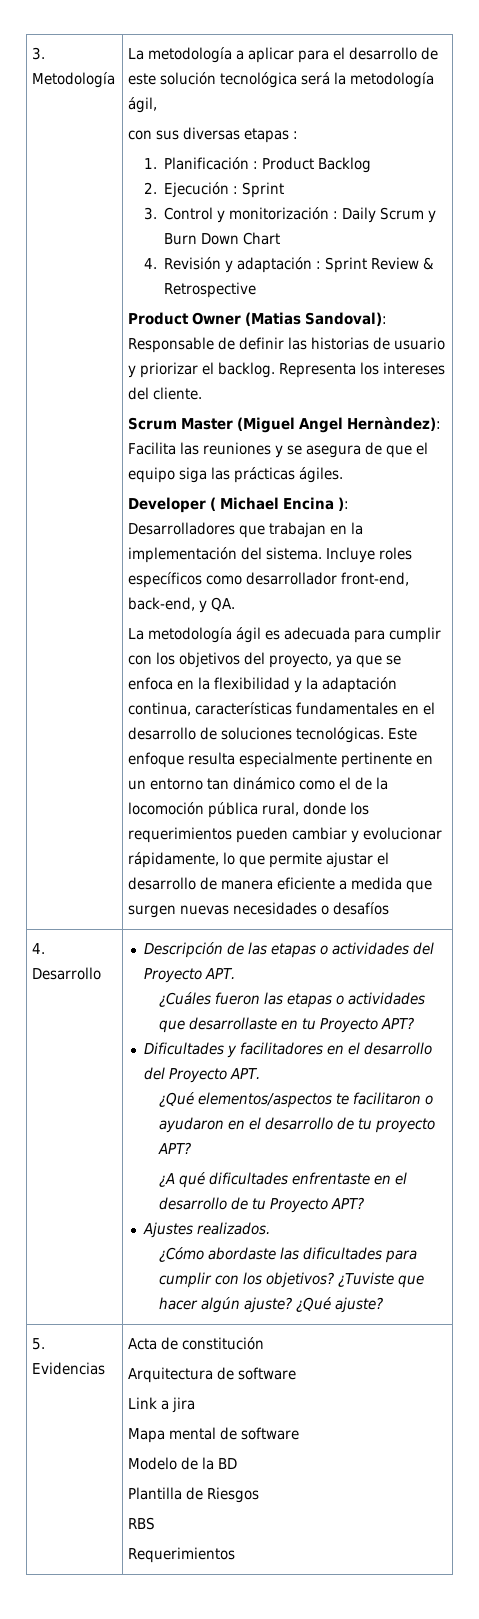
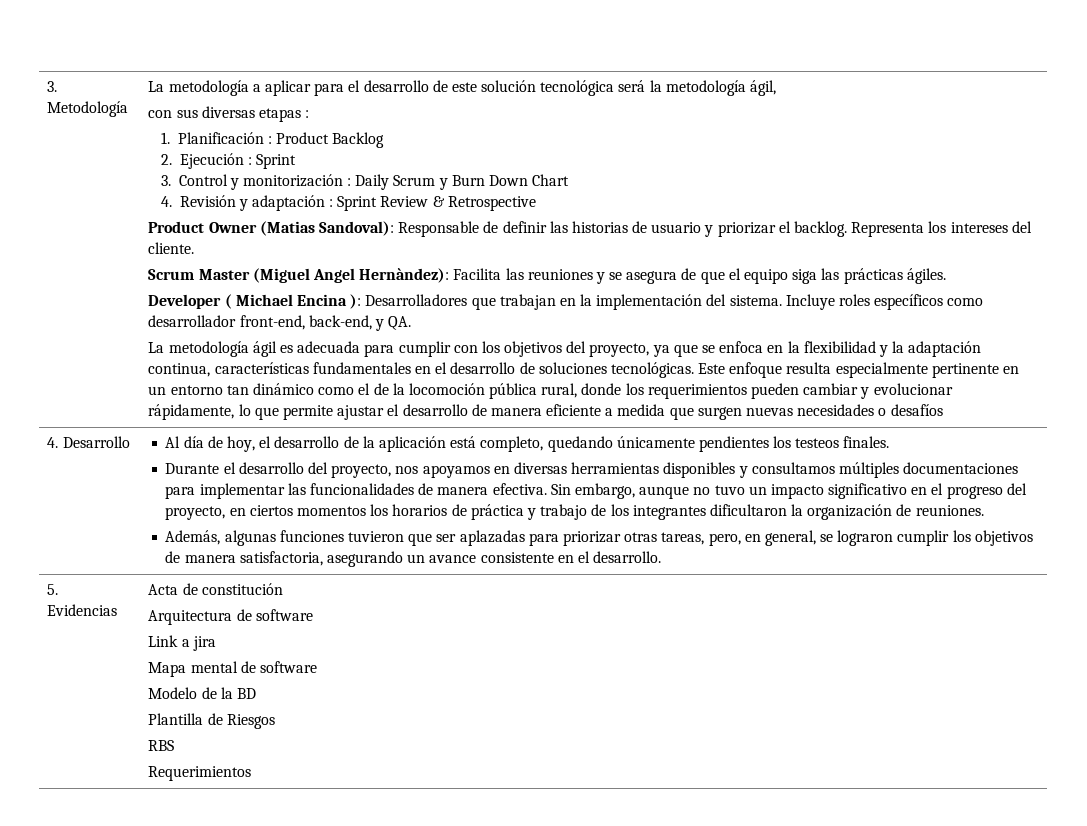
- Descripción de las etapas o actividades del Proyecto APT.
- ¿Cuáles fueron las etapas o actividades que desarrollaste en tu Proyecto APT?
- Dificultades y facilitadores en el desarrollo del Proyecto APT.
- ¿Qué elementos/aspectos te facilitaron o ayudaron en el desarrollo de tu proyecto APT?
- ¿A qué dificultades enfrentaste en el desarrollo de tu Proyecto APT?
- Ajustes realizados.
- ¿Cómo abordaste las dificultades para cumplir con los objetivos? ¿Tuviste que hacer algún ajuste? ¿Qué ajuste?
+ Al día de hoy, el desarrollo de la aplicación está completo, quedando únicamente pendientes los testeos finales.
+ Durante el desarrollo del proyecto, nos apoyamos en diversas herramientas disponibles y consultamos múltiples documentaciones para implementar las funcionalidades de manera efectiva. Sin embargo, aunque no tuvo un impacto significativo en el progreso del proyecto, en ciertos momentos los horarios de práctica y trabajo de los integrantes dificultaron la organización de reuniones.
+ Además, algunas funciones tuvieron que ser aplazadas para priorizar otras tareas, pero, en general, se lograron cumplir los objetivos de manera satisfactoria, asegurando un avance consistente en el desarrollo.

